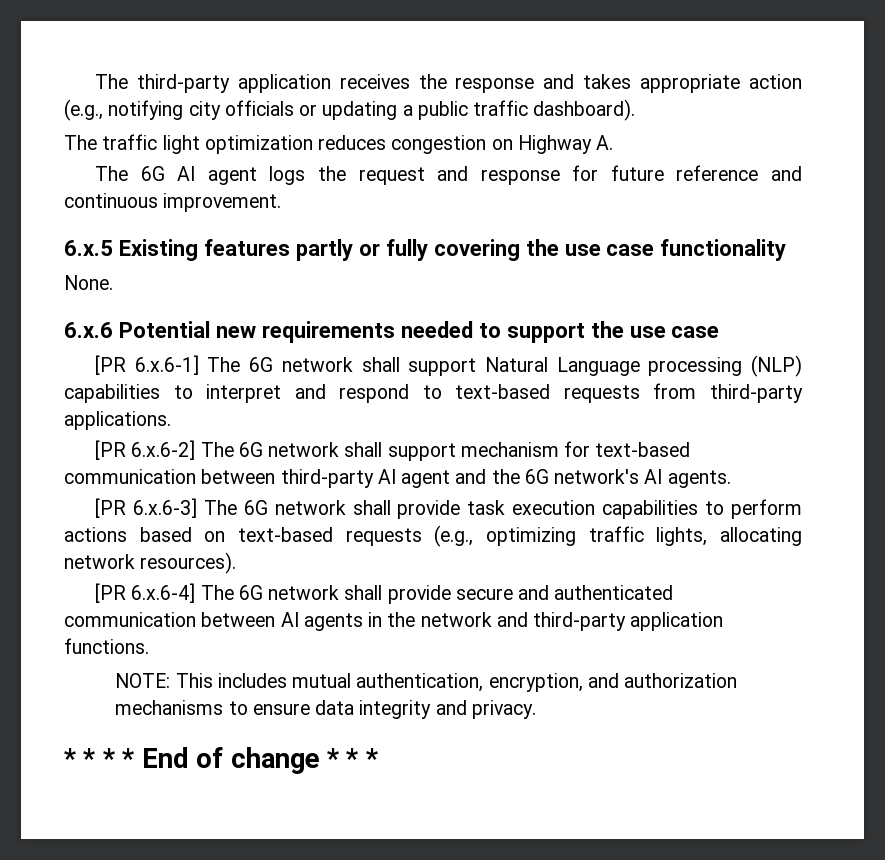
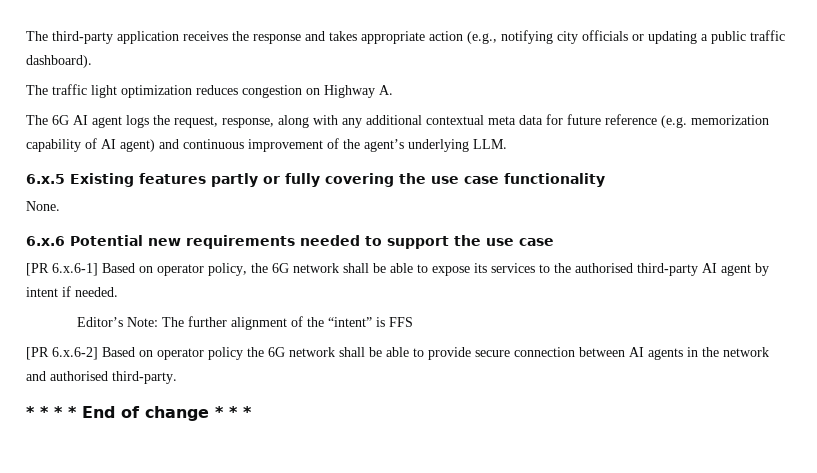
- The 6G AI agent logs the request and response for future reference and continuous improvement.
+ The 6G AI agent logs the request, response, along with any additional contextual meta data for future reference (e.g. memorization capability of AI agent) and continuous improvement of the agent’s underlying LLM.
- [PR 6.x.6-1] The 6G network shall support Natural Language processing (NLP) capabilities to interpret and respond to text-based requests from third-party applications.
- [PR 6.x.6-2] The 6G network shall support mechanism for text-based communication between third-party AI agent and the 6G network's AI agents.
- [PR 6.x.6-3] The 6G network shall provide task execution capabilities to perform actions based on text-based requests (e.g., optimizing traffic lights, allocating network resources).
- [PR 6.x.6-4] The 6G network shall provide secure and authenticated communication between AI agents in the network and third-party application functions.
- NOTE: This includes mutual authentication, encryption, and authorization mechanisms to ensure data integrity and privacy.
+ [PR 6.x.6-1] Based on operator policy, the 6G network shall be able to expose its services to the authorised third-party AI agent by intent if needed.
+ Editor’s Note: The further alignment of the “intent” is FFS
+ [PR 6.x.6-2] Based on operator policy the 6G network shall be able to provide secure connection between AI agents in the network and authorised third-party.

